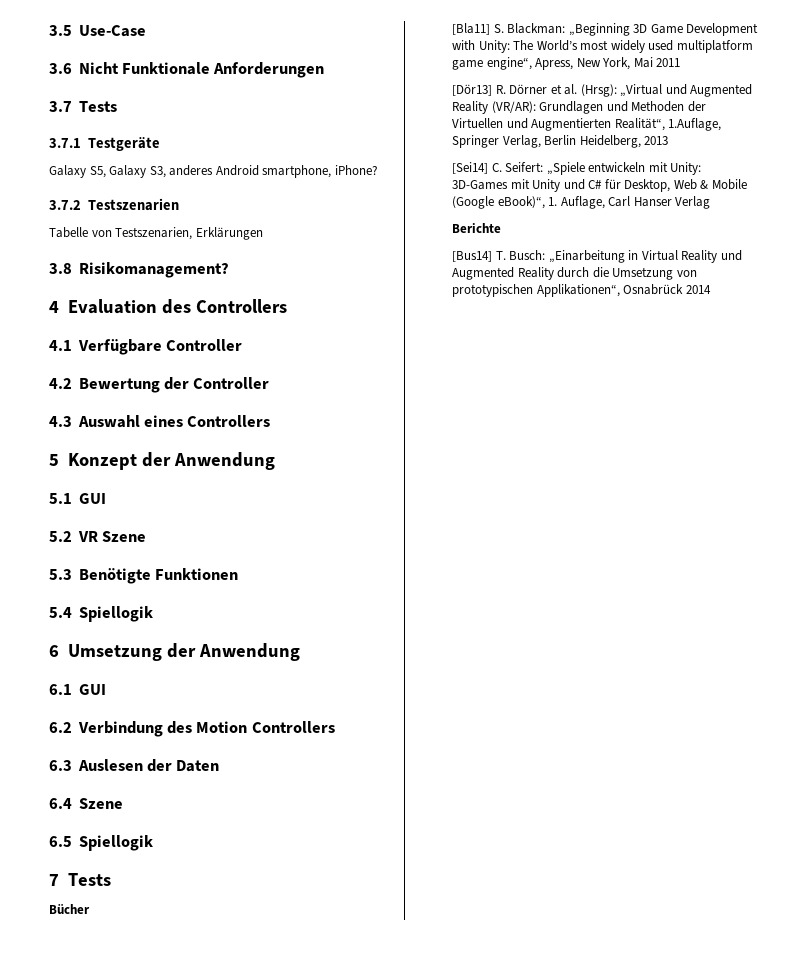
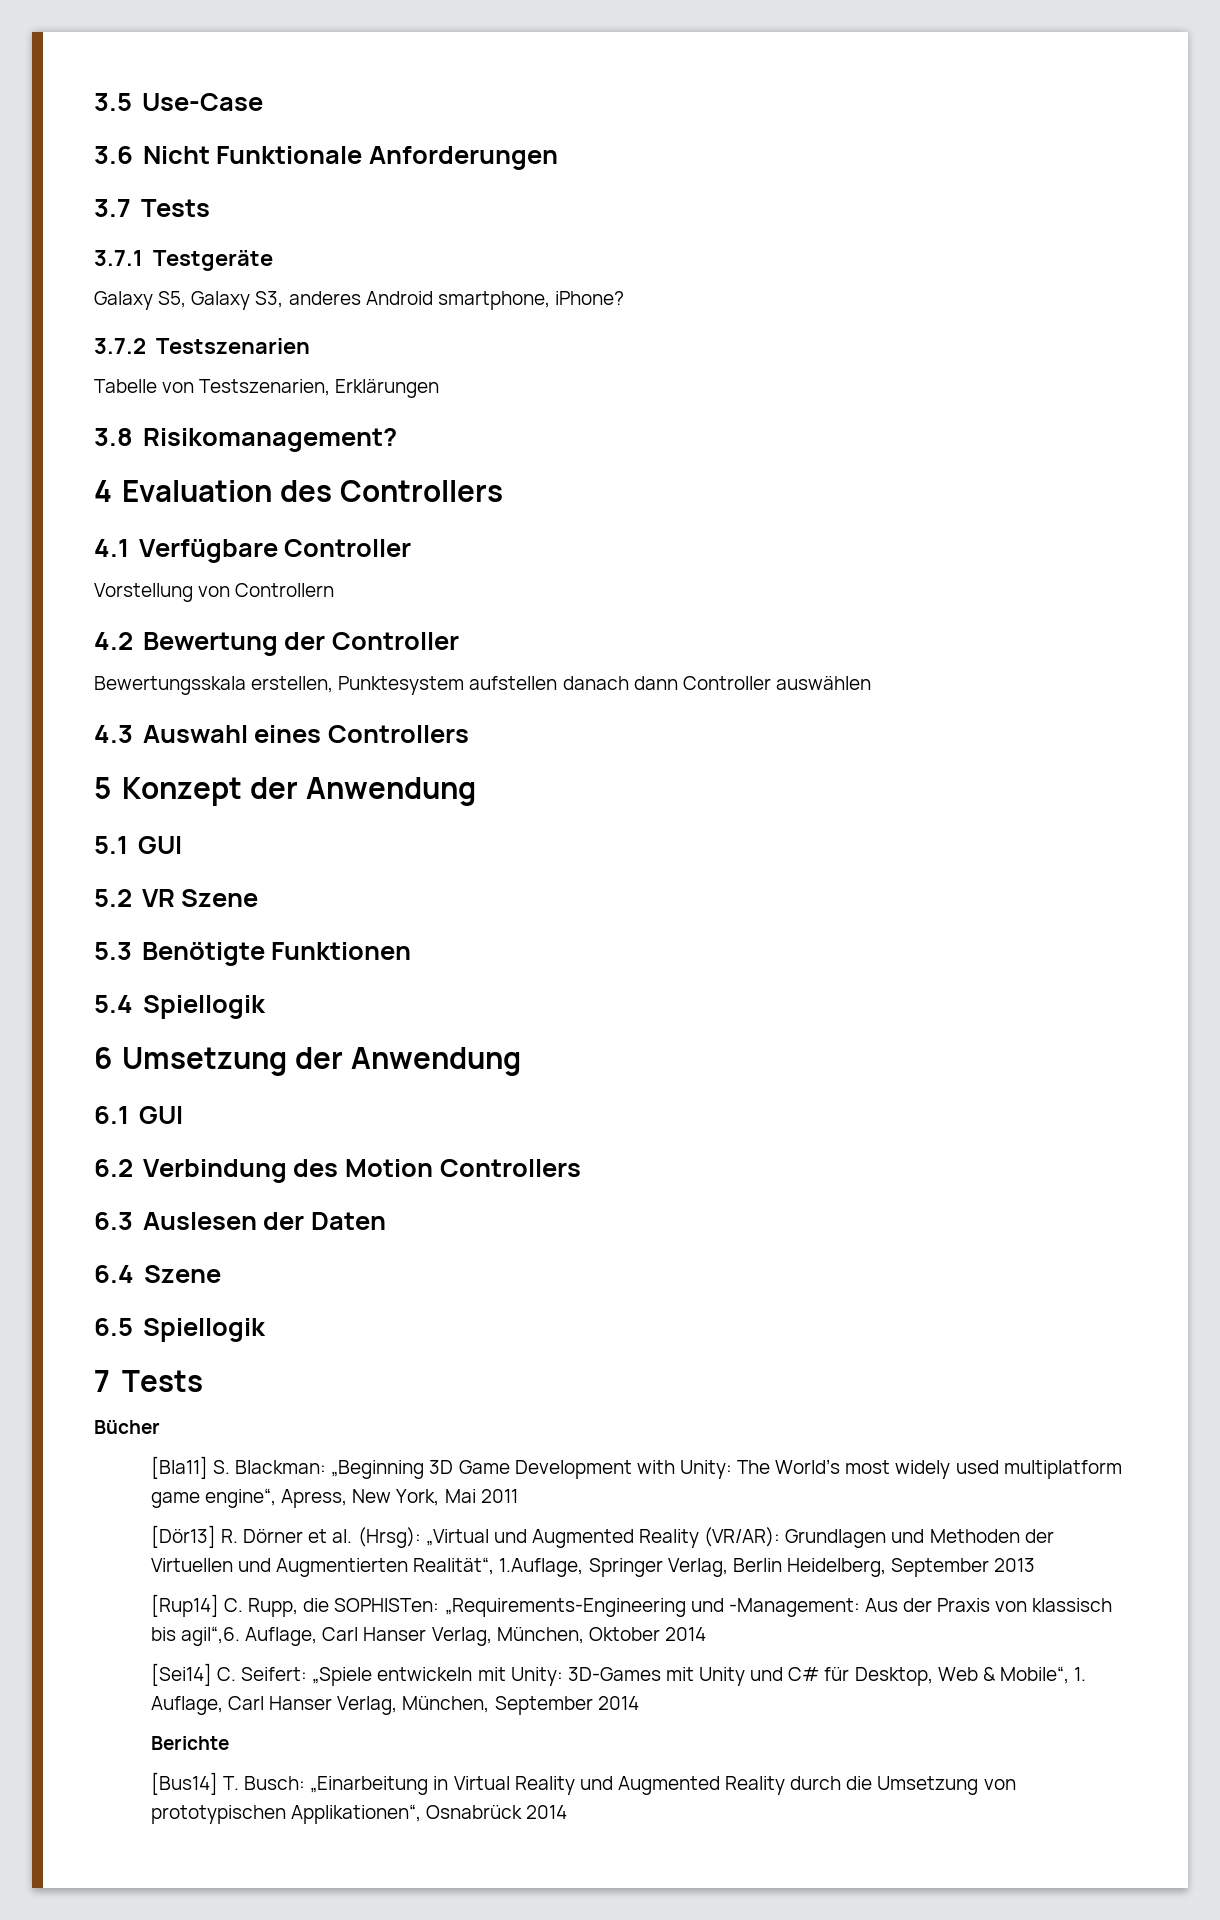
+ Vorstellung von Controllern
+ Bewertungsskala erstellen, Punktesystem aufstellen danach dann Controller auswählen
- [Dör13] R. Dörner et al. (Hrsg): „Virtual und Augmented Reality (VR/AR): Grundlagen und Methoden der Virtuellen und Augmentierten Realität“, 1.Auflage, Springer Verlag, Berlin Heidelberg, 2013
+ [Dör13] R. Dörner et al. (Hrsg): „Virtual und Augmented Reality (VR/AR): Grundlagen und Methoden der Virtuellen und Augmentierten Realität“, 1.Auflage, Springer Verlag, Berlin Heidelberg, September 2013
+ [Rup14] C. Rupp, die SOPHISTen: „Requirements-Engineering und -Management: Aus der Praxis von klassisch bis agil“,6. Auflage, Carl Hanser Verlag, München, Oktober 2014
- [Sei14] C. Seifert: „Spiele entwickeln mit Unity: 3D-Games mit Unity und C# für Desktop, Web & Mobile (Google eBook)“, 1. Auflage, Carl Hanser Verlag
+ [Sei14] C. Seifert: „Spiele entwickeln mit Unity: 3D-Games mit Unity und C# für Desktop, Web & Mobile“, 1. Auflage, Carl Hanser Verlag, München, September 2014

